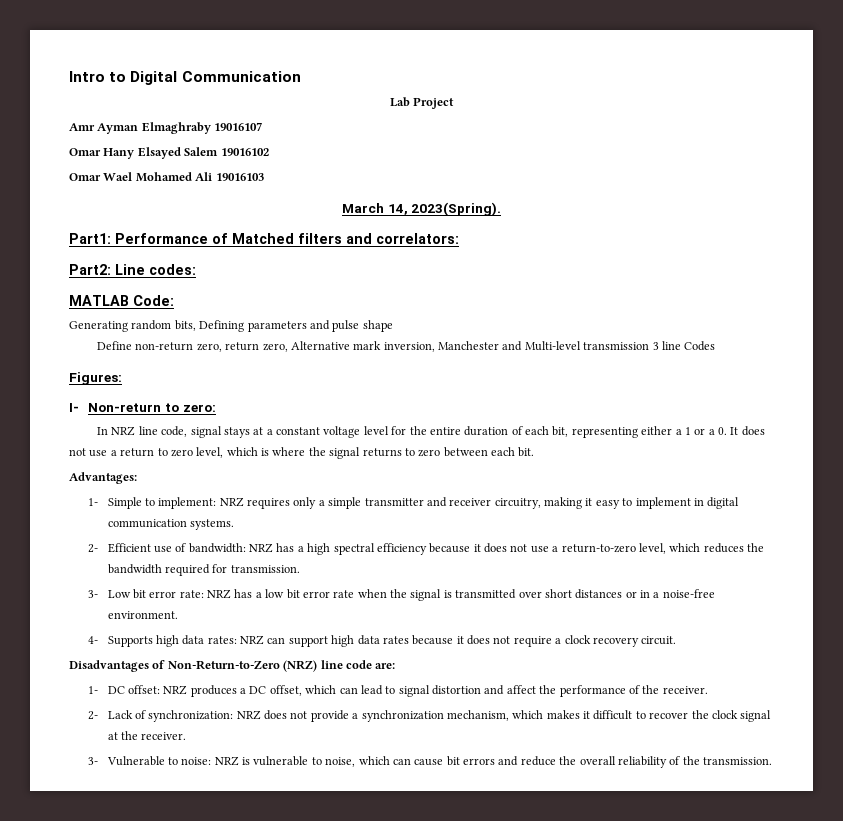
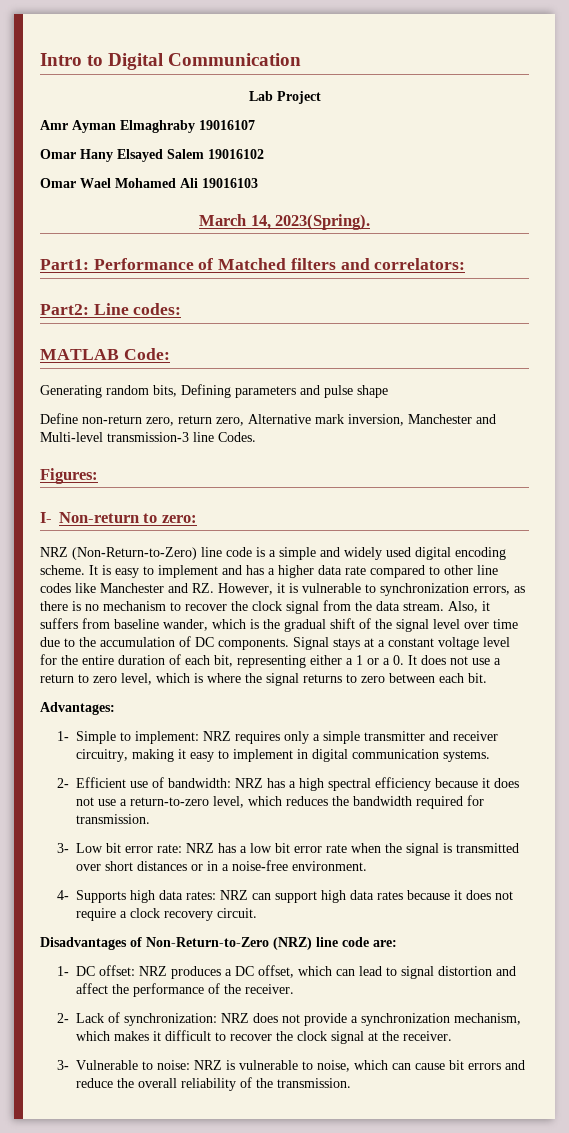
- Define non-return zero, return zero, Alternative mark inversion, Manchester and Multi-level transmission 3 line Codes
+ Define non-return zero, return zero, Alternative mark inversion, Manchester and Multi-level transmission-3 line Codes.
- In NRZ line code, signal stays at a constant voltage level for the entire duration of each bit, representing either a 1 or a 0. It does not use a return to zero level, which is where the signal returns to zero between each bit.
+ NRZ (Non-Return-to-Zero) line code is a simple and widely used digital encoding scheme. It is easy to implement and has a higher data rate compared to other line codes like Manchester and RZ. However, it is vulnerable to synchronization errors, as there is no mechanism to recover the clock signal from the data stream. Also, it suffers from baseline wander, which is the gradual shift of the signal level over time due to the accumulation of DC components. Signal stays at a constant voltage level for the entire duration of each bit, representing either a 1 or a 0. It does not use a return to zero level, which is where the signal returns to zero between each bit.

